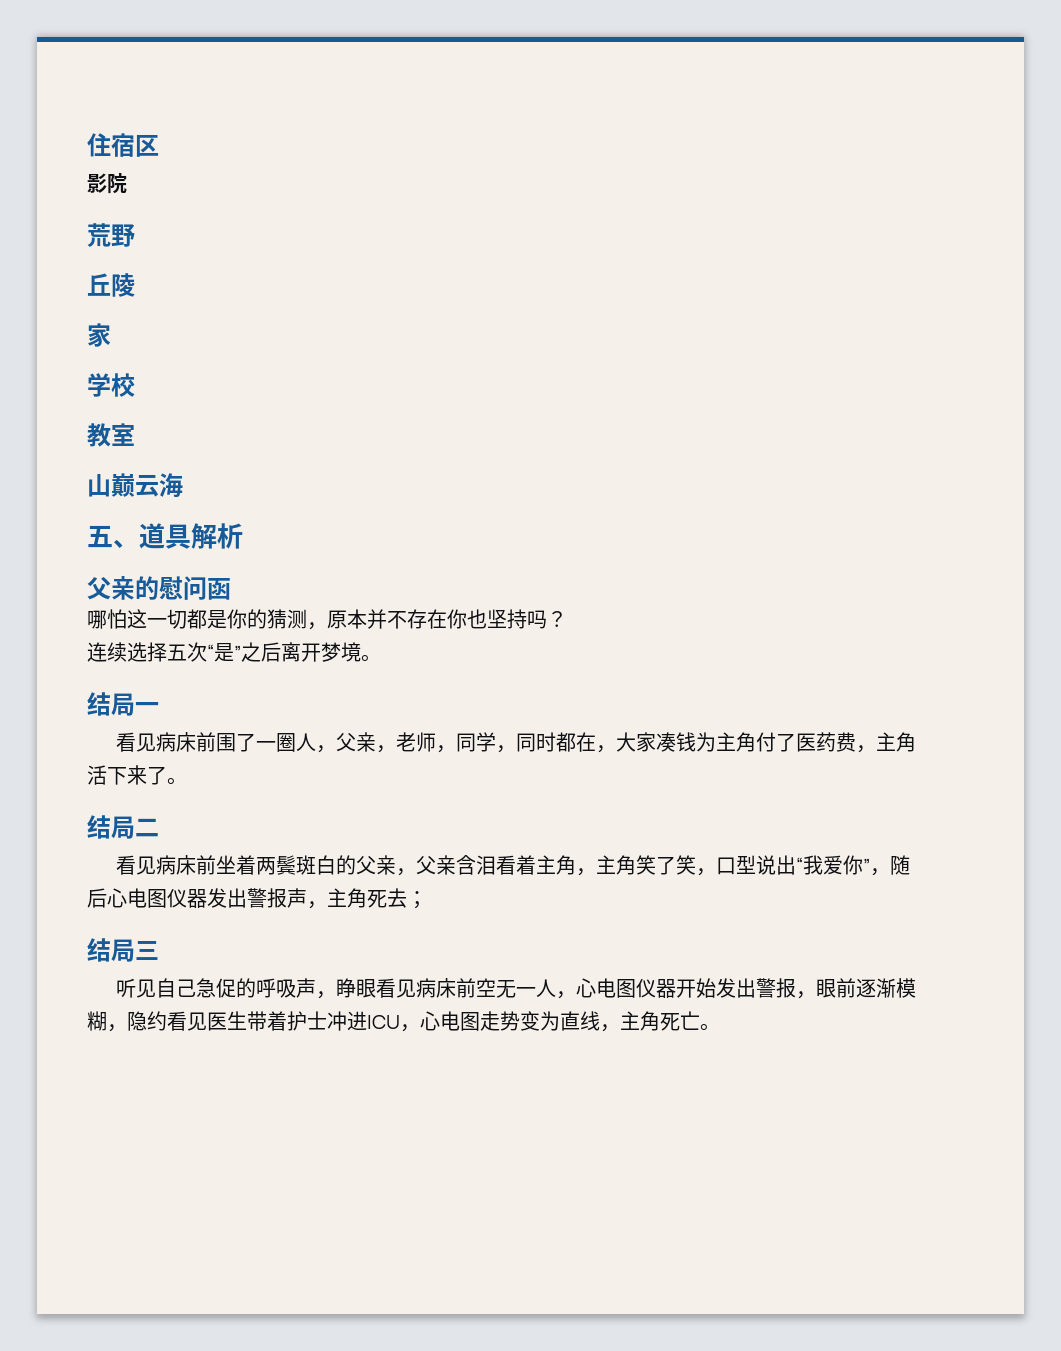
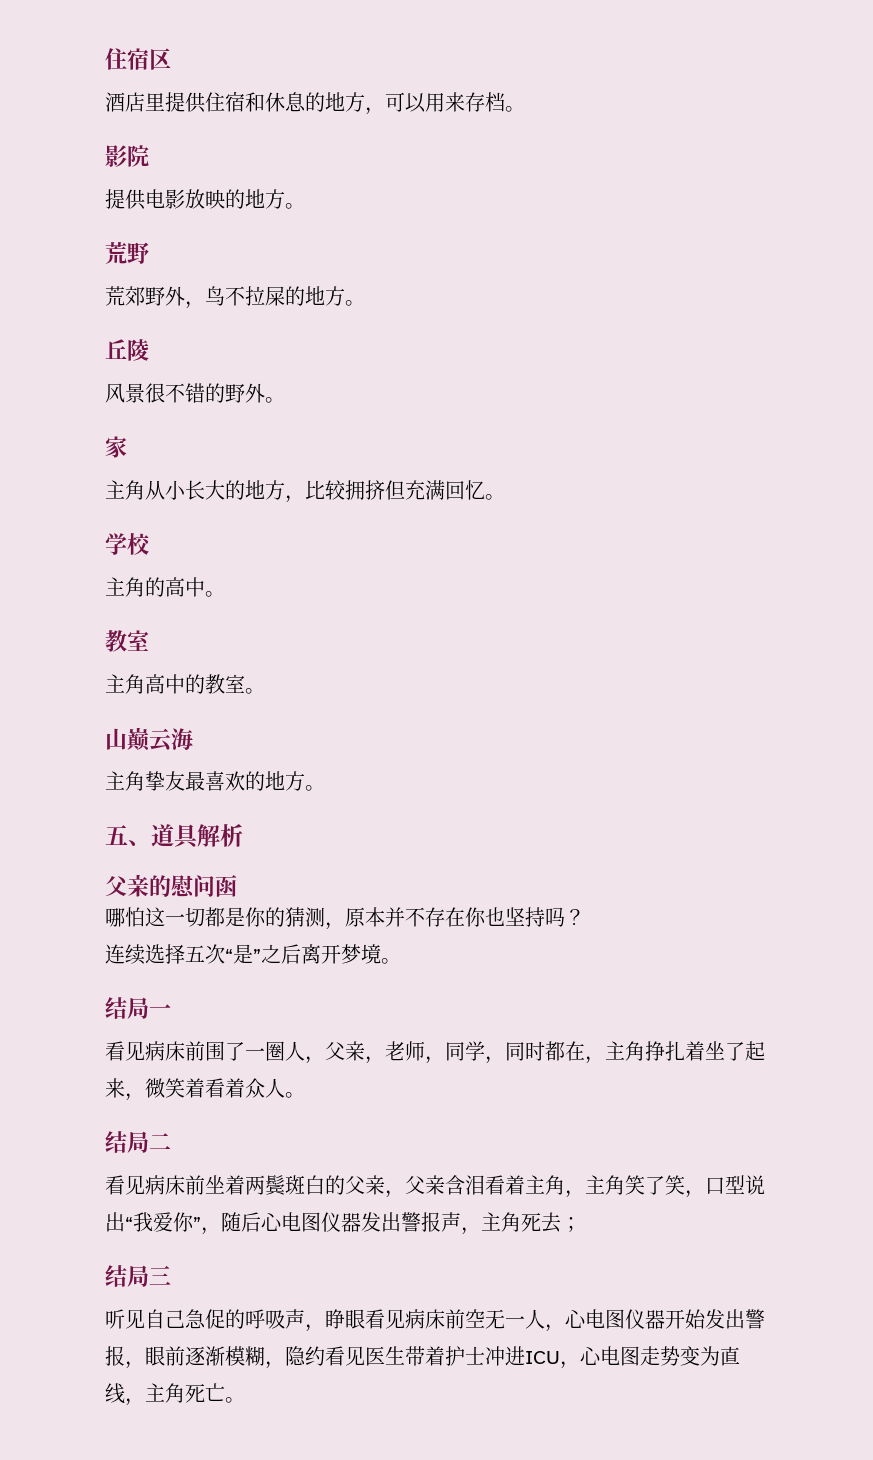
+ 酒店里提供住宿和休息的地方，可以用来存档。
  影院
+ 提供电影放映的地方。
  荒野
+ 荒郊野外，鸟不拉屎的地方。
  丘陵
+ 风景很不错的野外。
  家
+ 主角从小长大的地方，比较拥挤但充满回忆。
  学校
+ 主角的高中。
  教室
+ 主角高中的教室。
  山巅云海
+ 主角挚友最喜欢的地方。
- 看见病床前围了一圈人，父亲，老师，同学，同时都在，大家凑钱为主角付了医药费，主角活下来了。
+ 看见病床前围了一圈人，父亲，老师，同学，同时都在，主角挣扎着坐了起来，微笑着看着众人。

